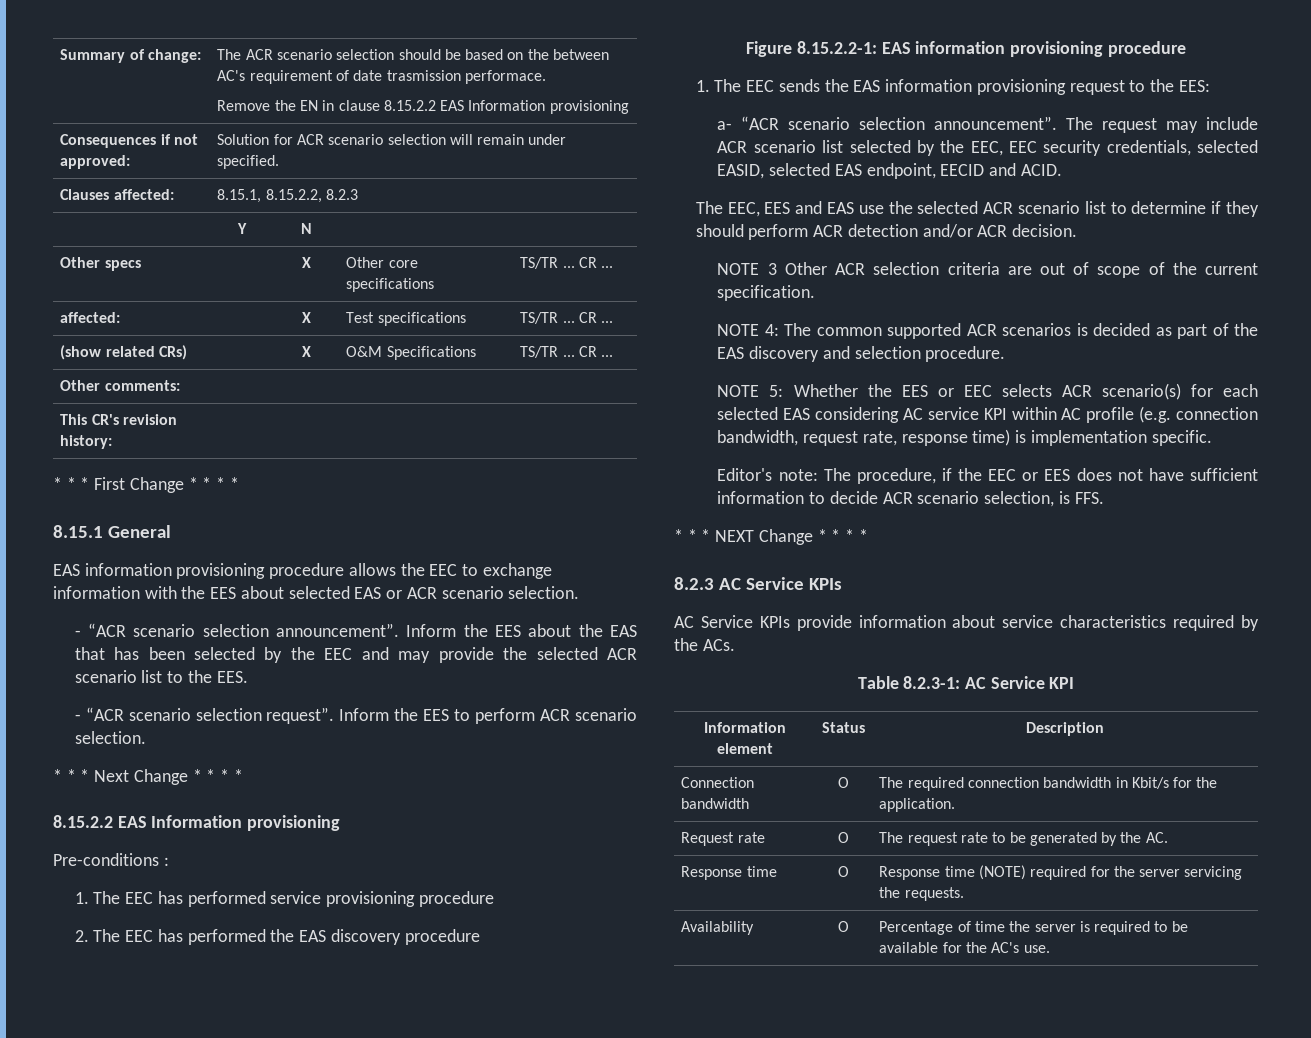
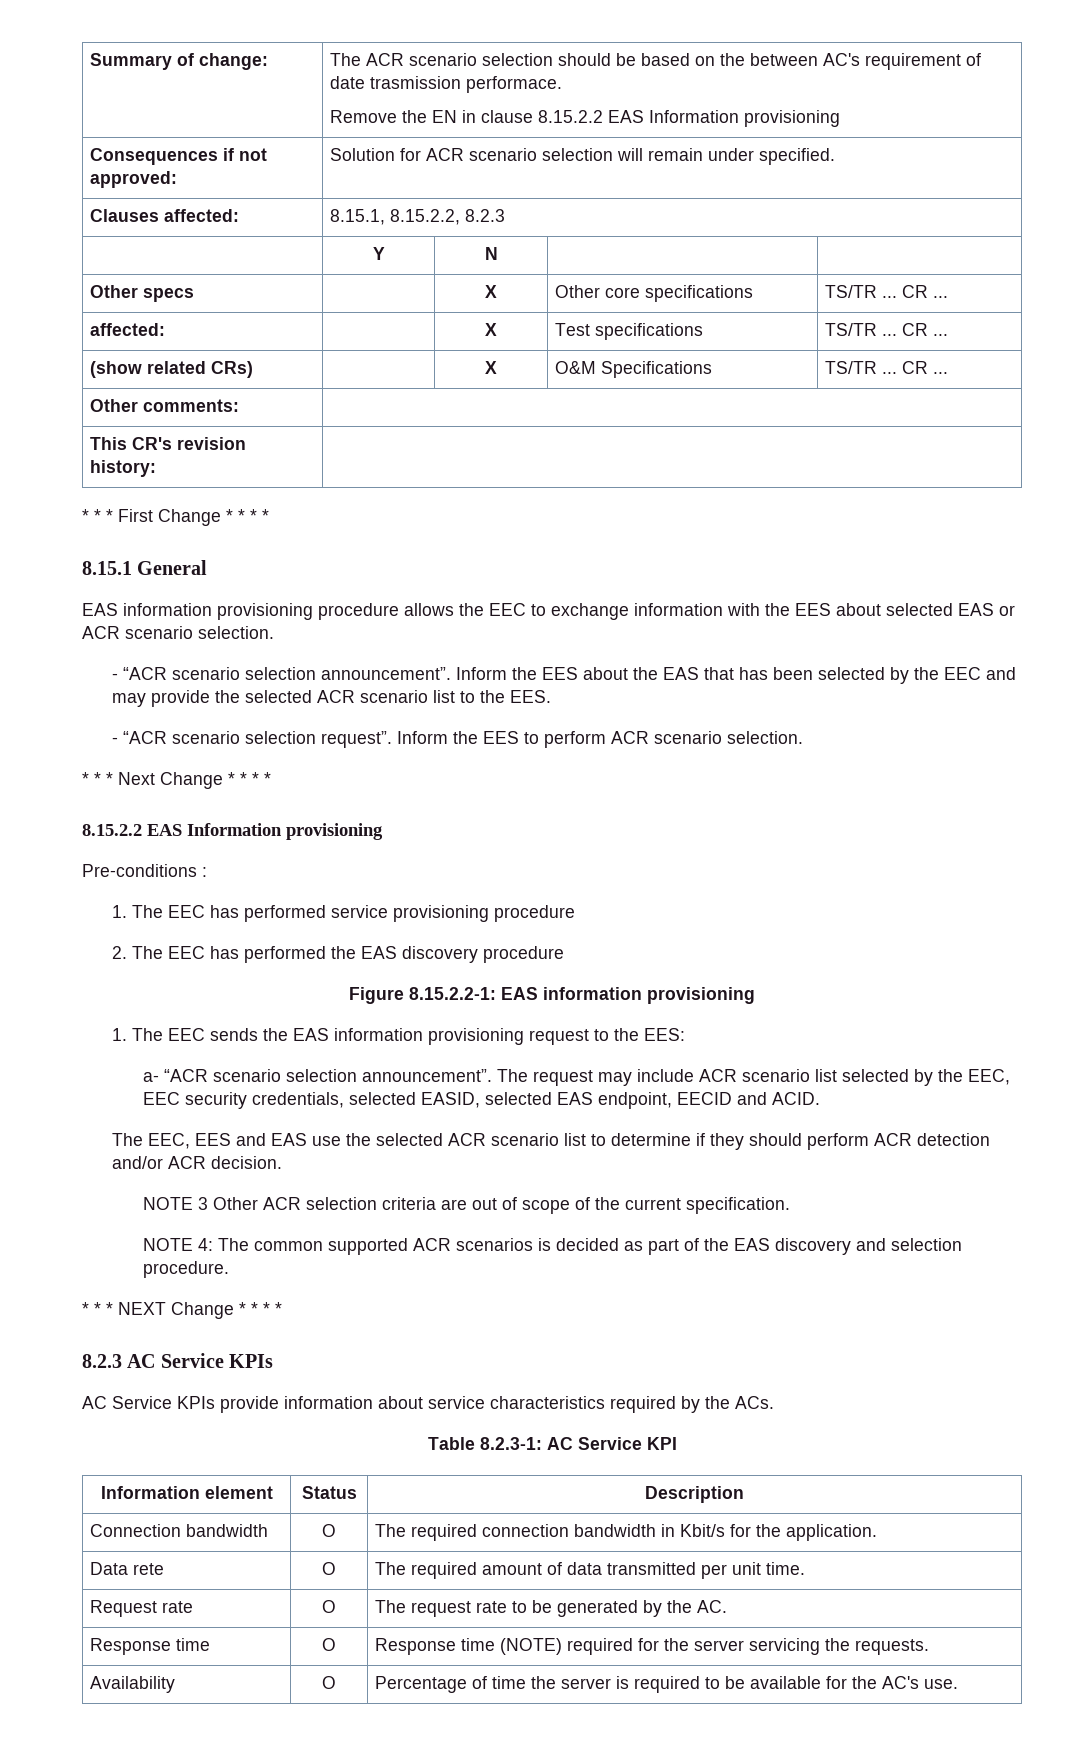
- Figure 8.15.2.2-1: EAS information provisioning procedure
+ Figure 8.15.2.2-1: EAS information provisioning
- NOTE 5: Whether the EES or EEC selects ACR scenario(s) for each selected EAS considering AC service KPI within AC profile (e.g. connection bandwidth, request rate, response time) is implementation specific.
- Editor's note: The procedure, if the EEC or EES does not have sufficient information to decide ACR scenario selection, is FFS.
+ Data rete | O | The required amount of data transmitted per unit time.

